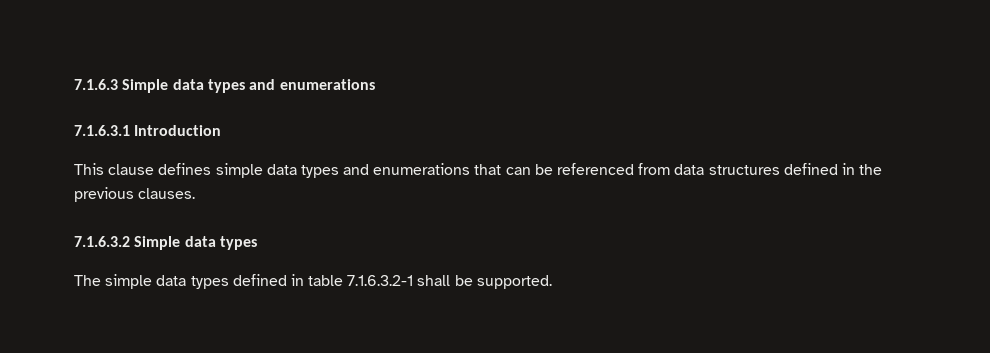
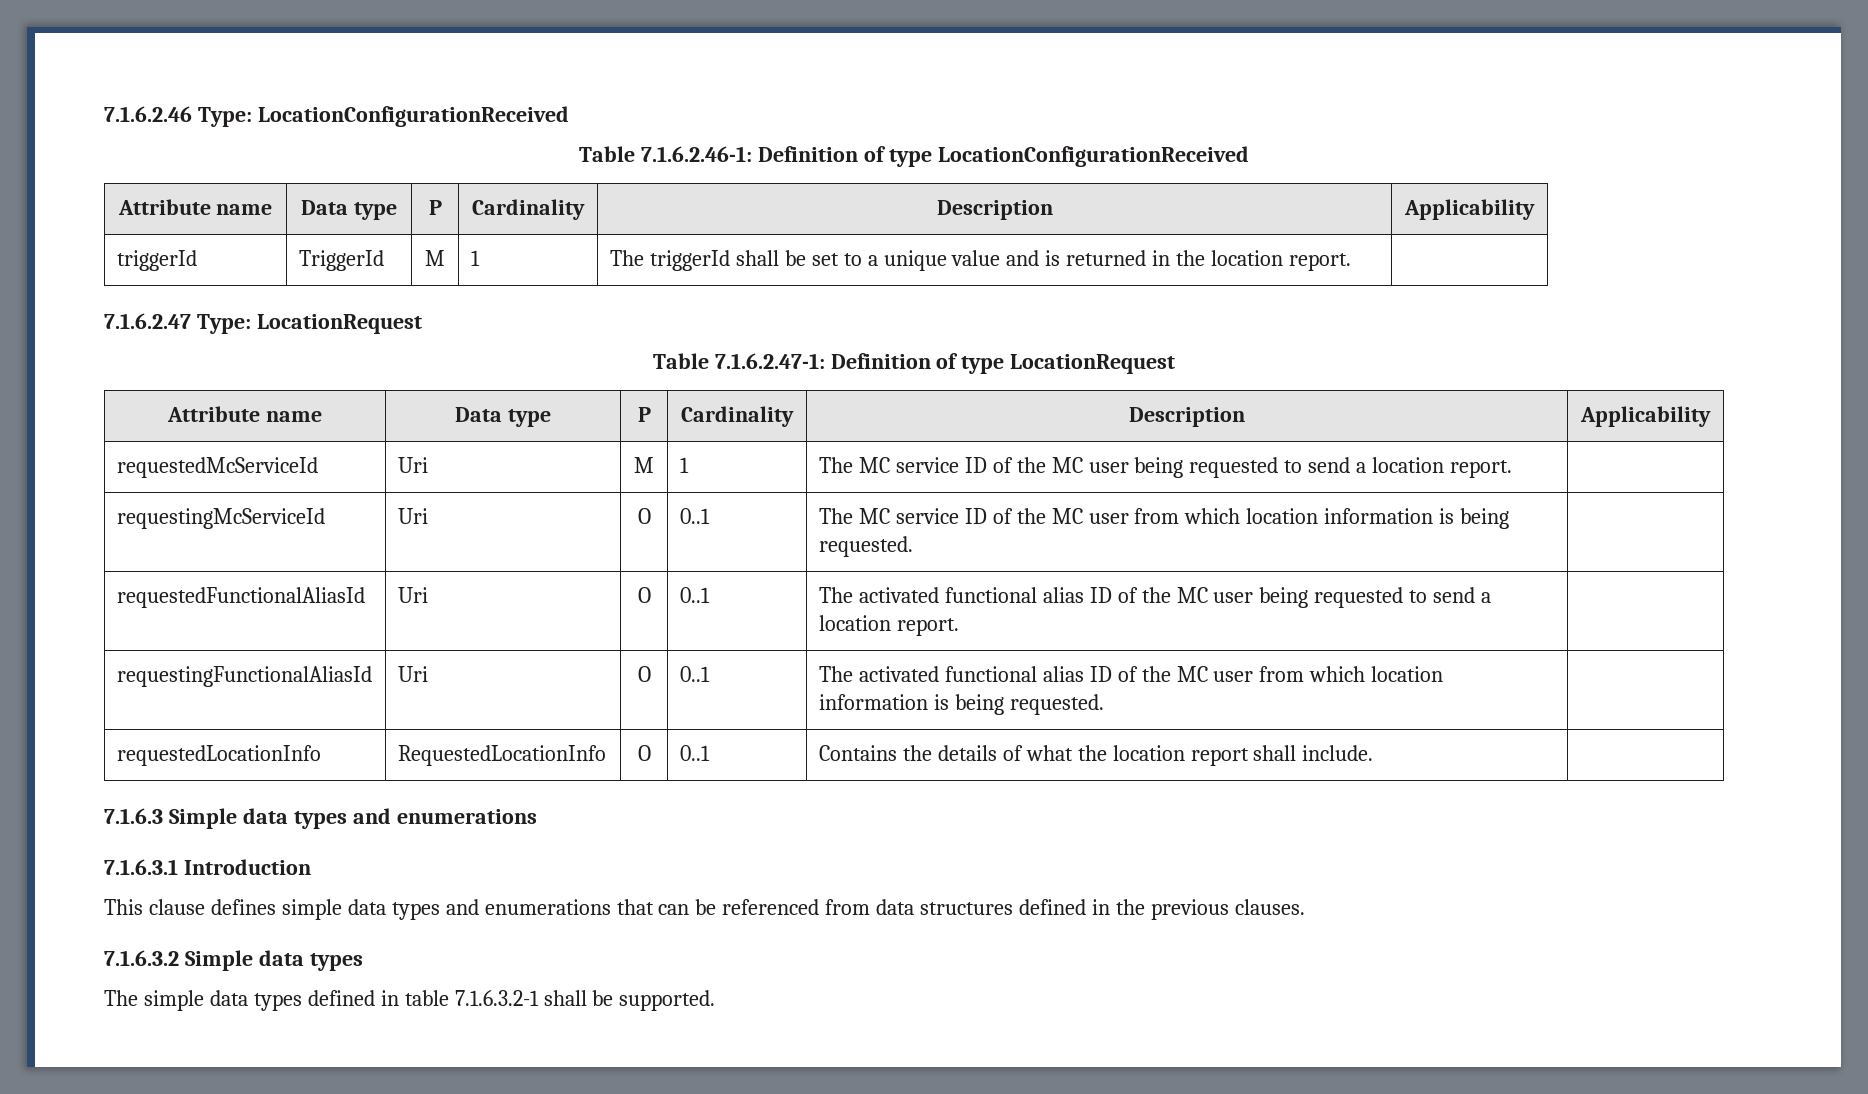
+ 7.1.6.2.46 Type: LocationConfigurationReceived
+ Table 7.1.6.2.46-1: Definition of type LocationConfigurationReceived
+ Attribute name | Data type | P | Cardinality | Description | Applicability
+ triggerId | TriggerId | M | 1 | The triggerId shall be set to a unique value and is returned in the location report. |
+ 7.1.6.2.47 Type: LocationRequest
+ Table 7.1.6.2.47-1: Definition of type LocationRequest
+ Attribute name | Data type | P | Cardinality | Description | Applicability
+ requestedMcServiceId | Uri | M | 1 | The MC service ID of the MC user being requested to send a location report. |
+ requestingMcServiceId | Uri | O | 0..1 | The MC service ID of the MC user from which location information is being requested. |
+ requestedFunctionalAliasId | Uri | O | 0..1 | The activated functional alias ID of the MC user being requested to send a location report. |
+ requestingFunctionalAliasId | Uri | O | 0..1 | The activated functional alias ID of the MC user from which location information is being requested. |
+ requestedLocationInfo | RequestedLocationInfo | O | 0..1 | Contains the details of what the location report shall include. |

